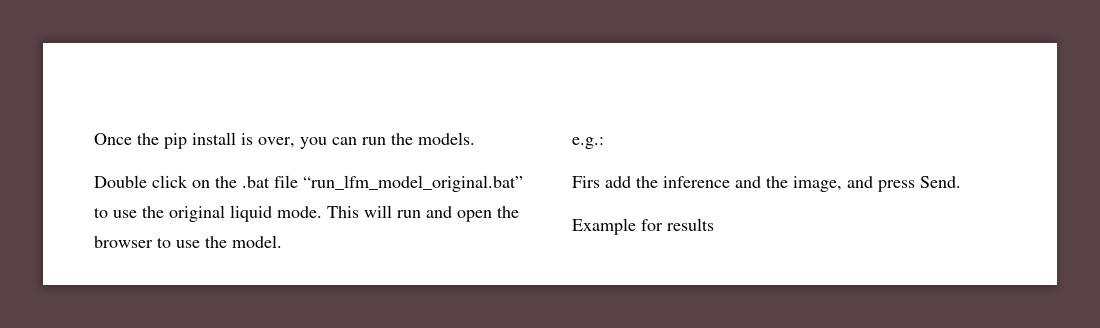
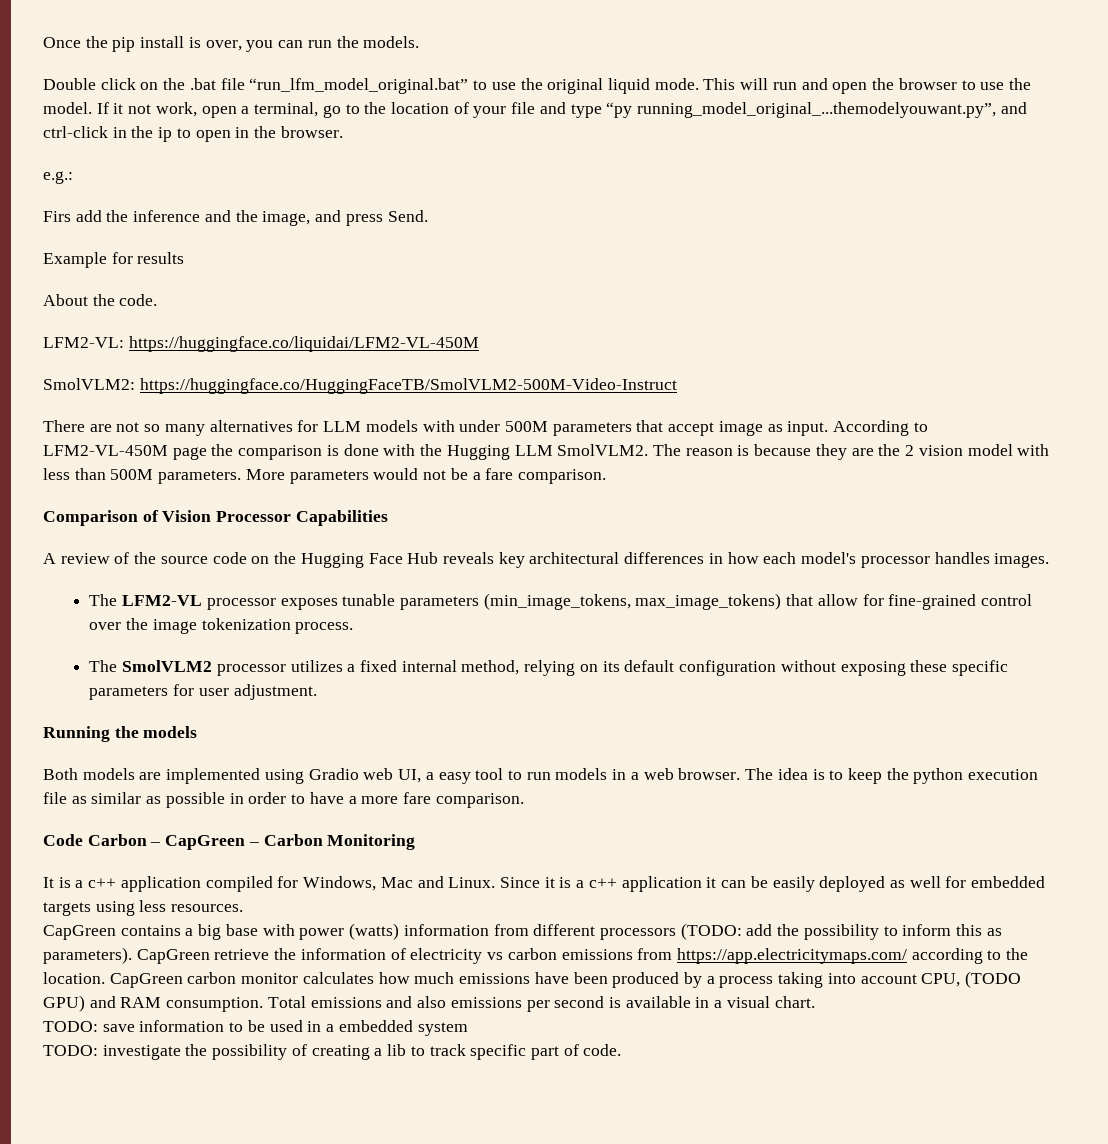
+ If it not work, open a terminal, go to the location of your file and type “py running_model_original_...themodelyouwant.py”, and ctrl-click in the ip to open in the browser.
+ About the code.
+ LFM2-VL: https://huggingface.co/liquidai/LFM2-VL-450M
+ SmolVLM2: https://huggingface.co/HuggingFaceTB/SmolVLM2-500M-Video-Instruct
+ There are not so many alternatives for LLM models with under 500M parameters that accept image as input. According to LFM2-VL-450M page the comparison is done with the Hugging LLM SmolVLM2. The reason is because they are the 2 vision model with less than 500M parameters. More parameters would not be a fare comparison.
+ Comparison of Vision Processor Capabilities
+ A review of the source code on the Hugging Face Hub reveals key architectural differences in how each model's processor handles images.
+ The LFM2-VL processor exposes tunable parameters (min_image_tokens, max_image_tokens) that allow for fine-grained control over the image tokenization process.
+ The SmolVLM2 processor utilizes a fixed internal method, relying on its default configuration without exposing these specific parameters for user adjustment.
+ Running the models
+ Both models are implemented using Gradio web UI, a easy tool to run models in a web browser. The idea is to keep the python execution file as similar as possible in order to have a more fare comparison.
+ Code Carbon – CapGreen – Carbon Monitoring
+ It is a c++ application compiled for Windows, Mac and Linux. Since it is a c++ application it can be easily deployed as well for embedded targets using less resources.
+ CapGreen contains a big base with power (watts) information from different processors (TODO: add the possibility to inform this as parameters). CapGreen retrieve the information of electricity vs carbon emissions from https://app.electricitymaps.com/ according to the location. CapGreen carbon monitor calculates how much emissions have been produced by a process taking into account CPU, (TODO GPU) and RAM consumption. Total emissions and also emissions per second is available in a visual chart.
+ TODO: save information to be used in a embedded system
+ TODO: investigate the possibility of creating a lib to track specific part of code.

